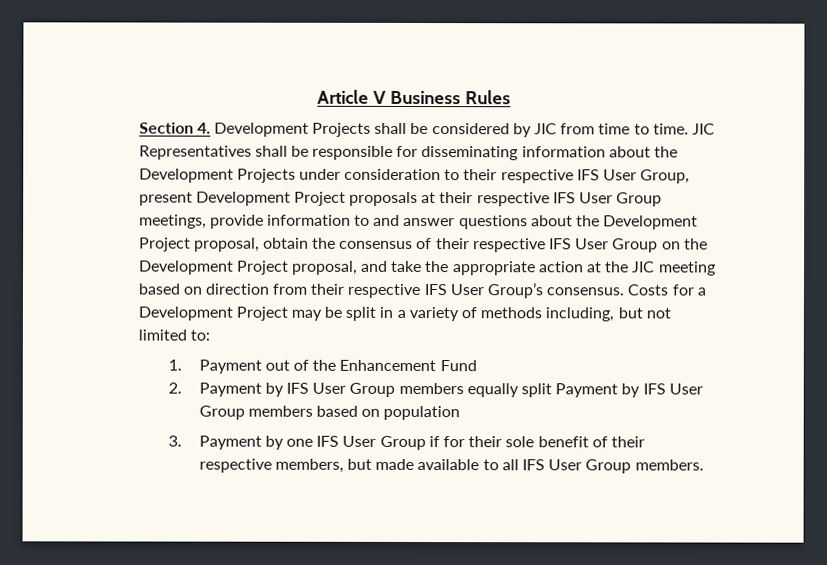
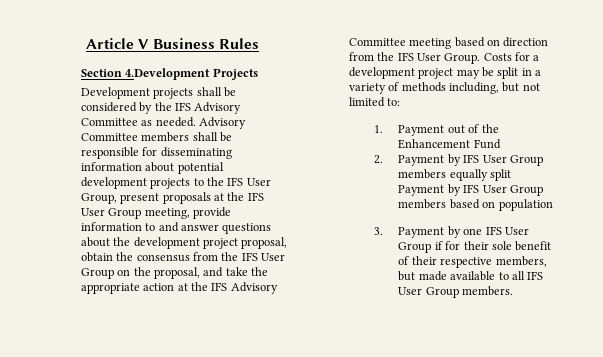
- Section 4. Development Projects shall be considered by JIC from time to time. JIC Representatives shall be responsible for disseminating information about the Development Projects under consideration to their respective IFS User Group, present Development Project proposals at their respective IFS User Group meetings, provide information to and answer questions about the Development Project proposal, obtain the consensus of their respective IFS User Group on the Development Project proposal, and take the appropriate action at the JIC meeting based on direction from their respective IFS User Group’s consensus.
+ Section 4.Development Projects
+ Development projects shall be considered by the IFS Advisory Committee as needed. Advisory Committee members shall be responsible for disseminating information about potential development projects to the IFS User Group, present proposals at the IFS User Group meeting, provide information to and answer questions about the development project proposal, obtain the consensus from the IFS User Group on the proposal, and take the appropriate action at the IFS Advisory Committee meeting based on direction from the IFS User Group.
- Costs for a Development Project may be split in a variety of methods including, but not limited to:
+ Costs for a development project may be split in a variety of methods including, but not limited to:

